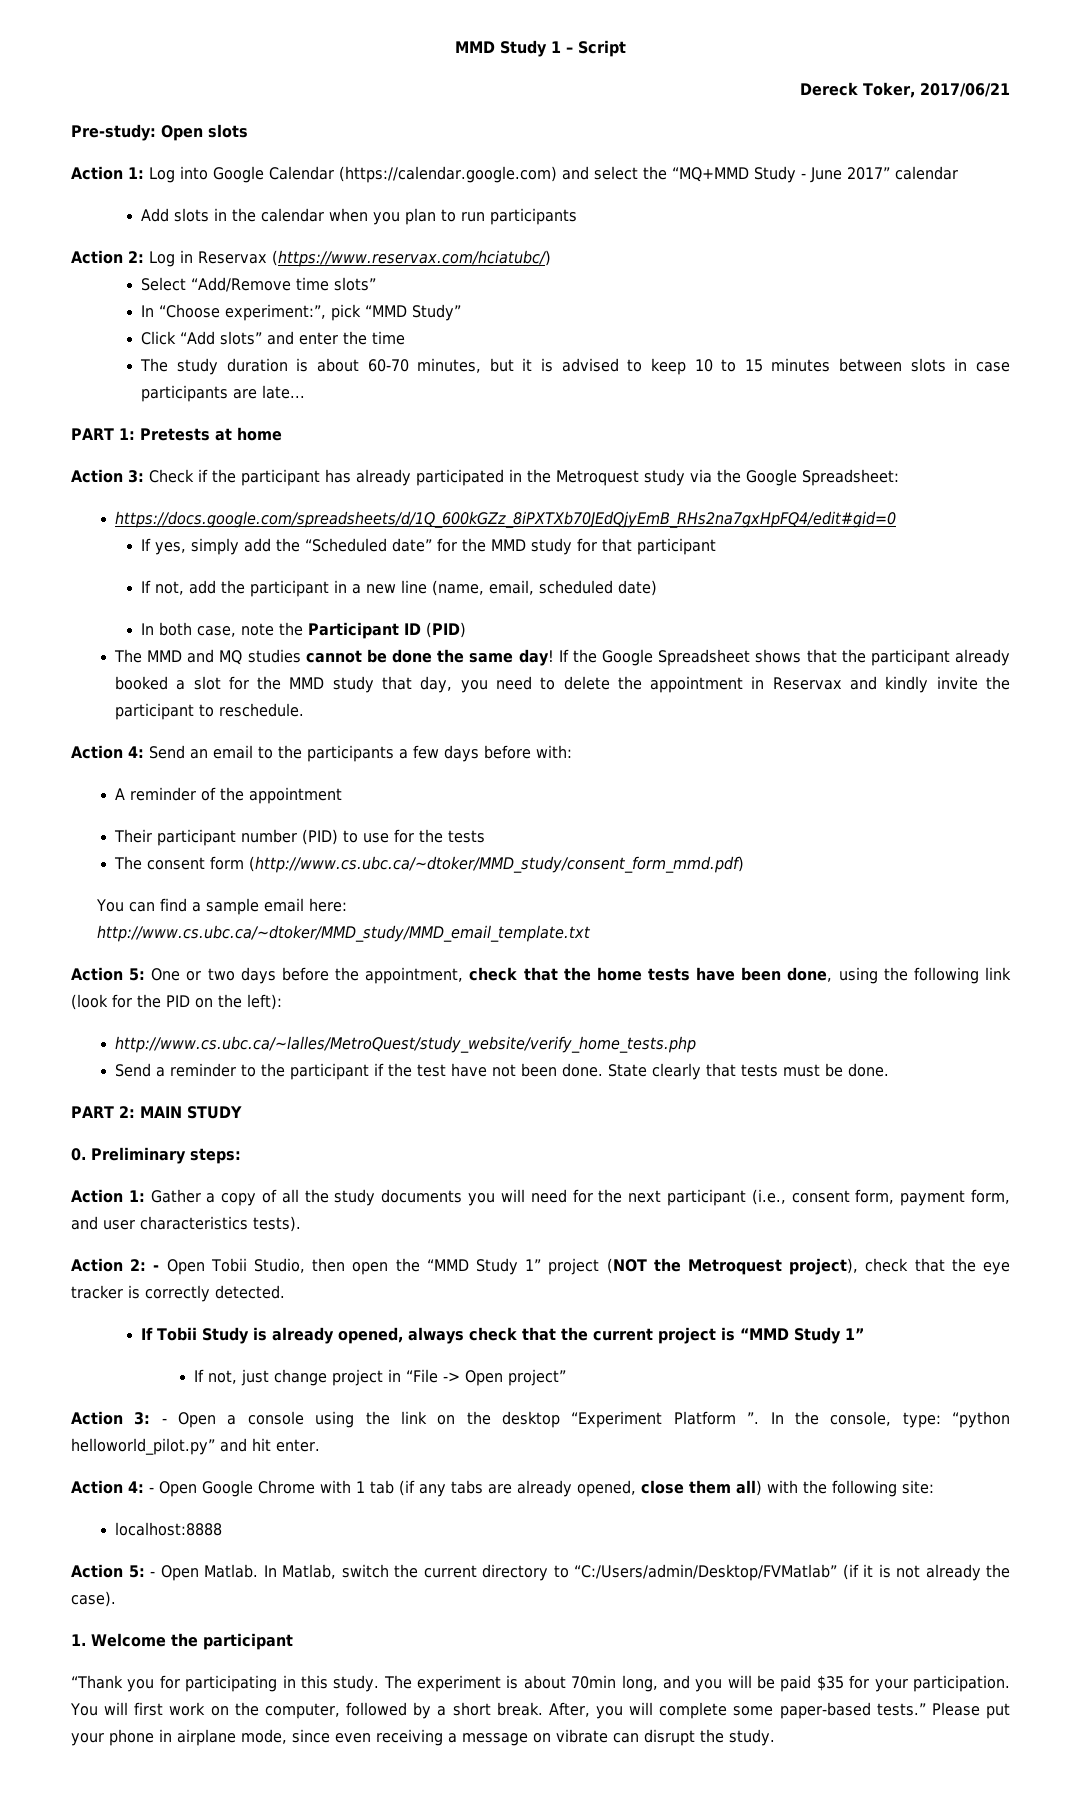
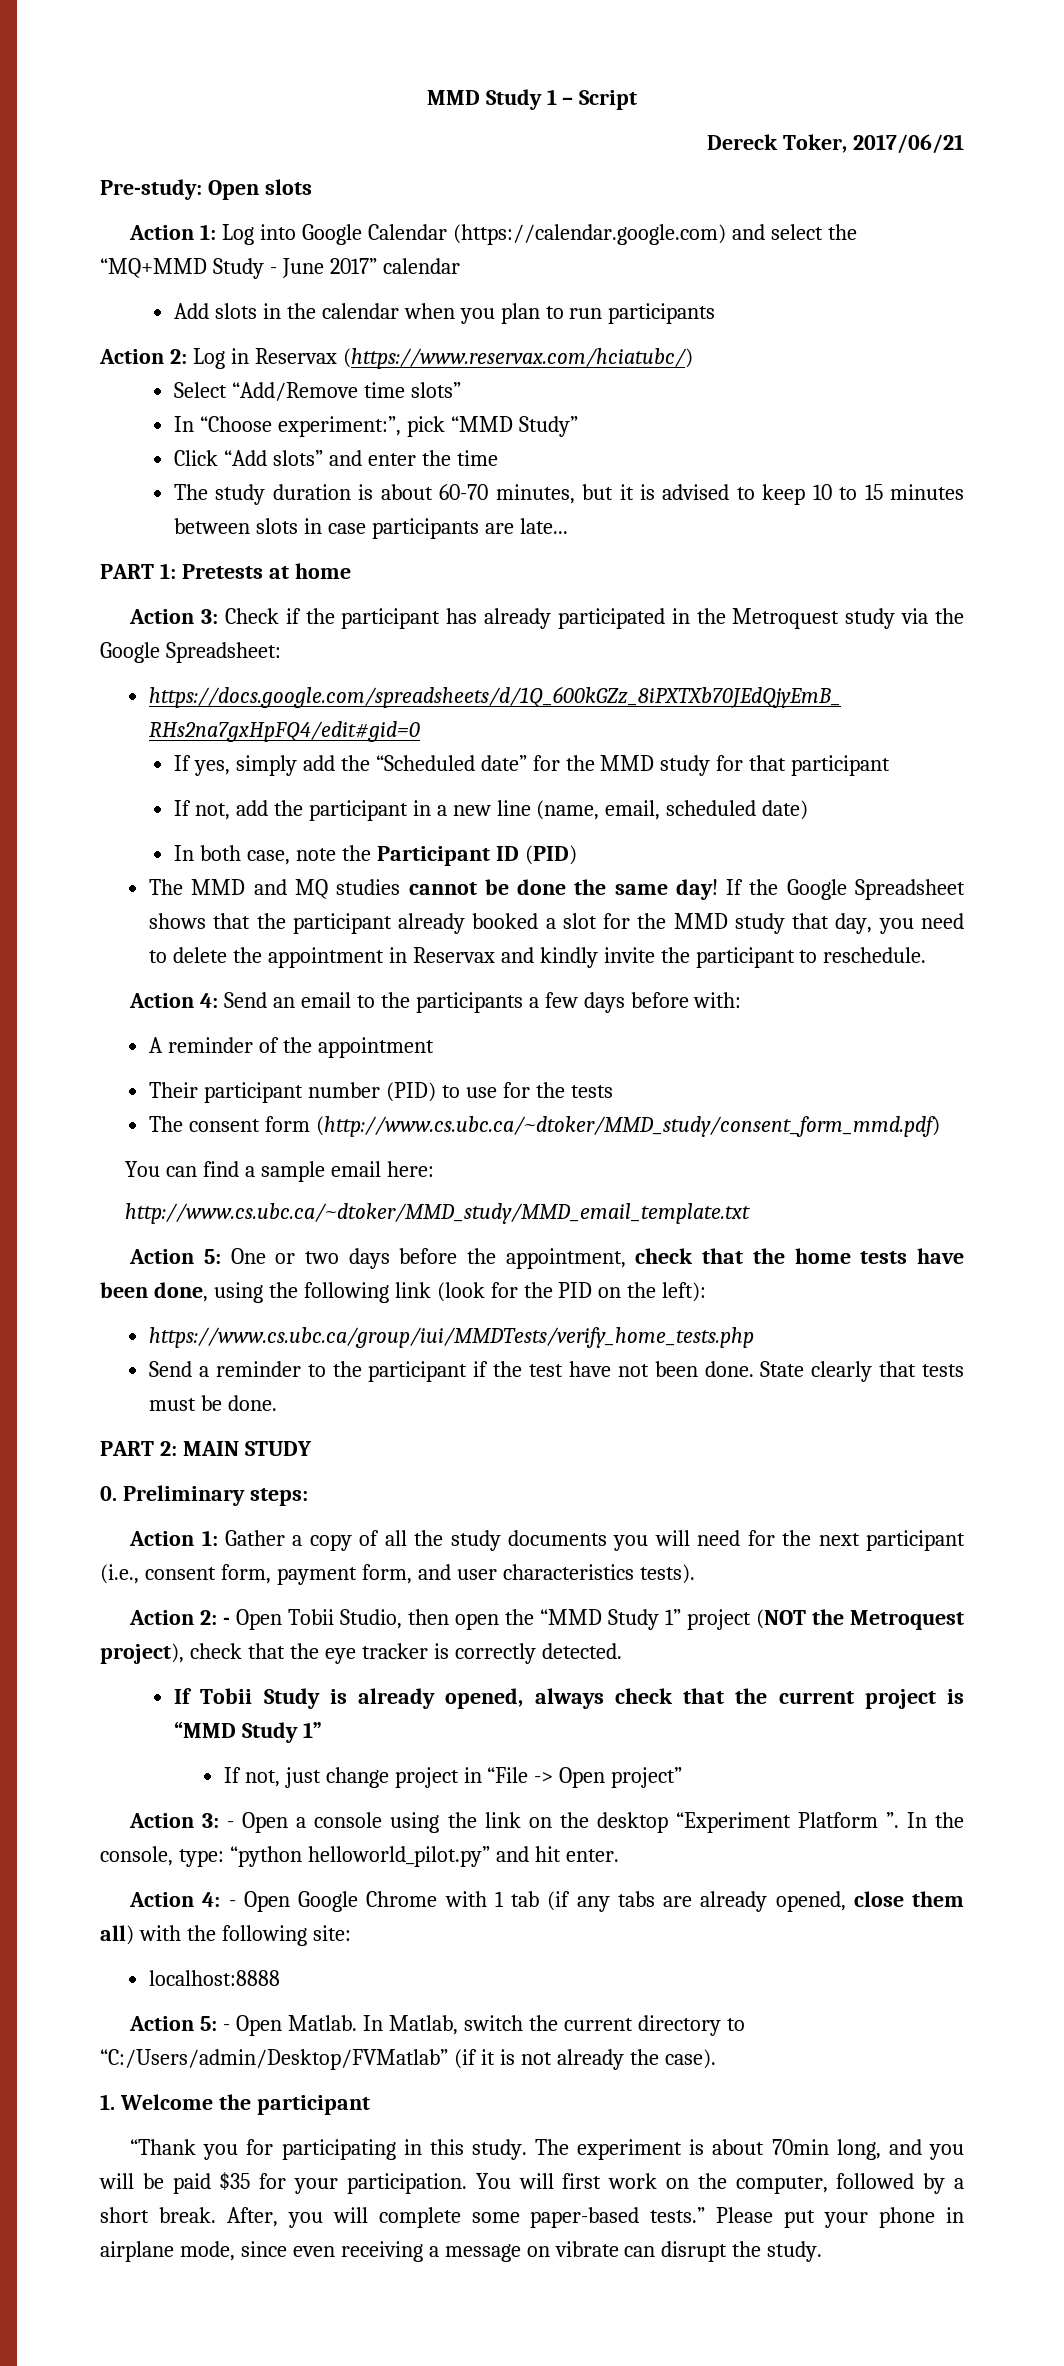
- http://www.cs.ubc.ca/~lalles/MetroQuest/study_website/verify_home_tests.php
+ https://www.cs.ubc.ca/group/iui/MMDTests/verify_home_tests.php

